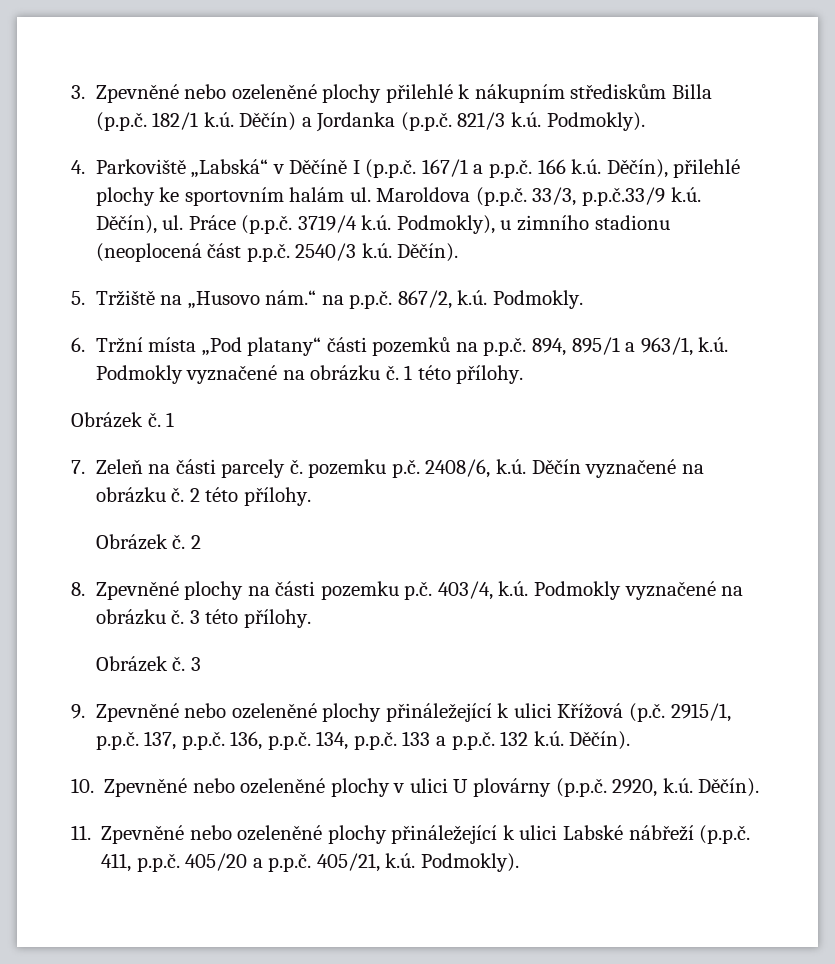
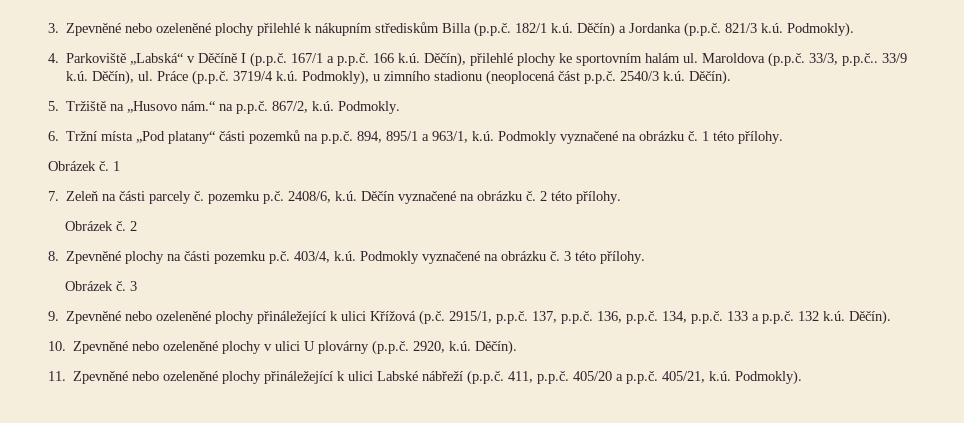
- Maroldova (p.p.č. 33/3, p.p.č.33/9 k.ú. Děčín), ul.
+ Maroldova (p.p.č. 33/3, p.p.č.. 33/9 k.ú. Děčín), ul.

